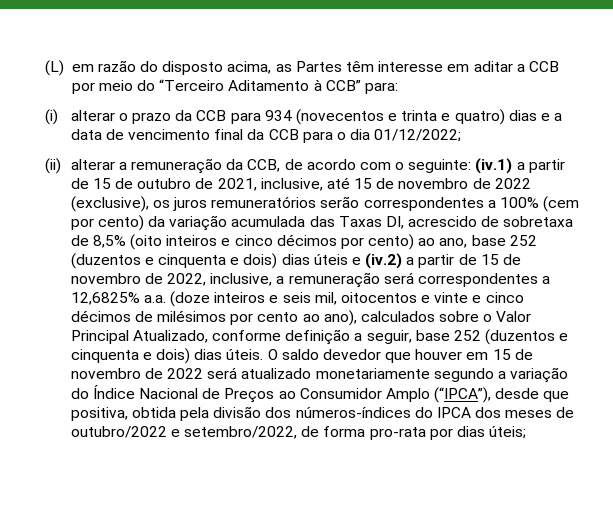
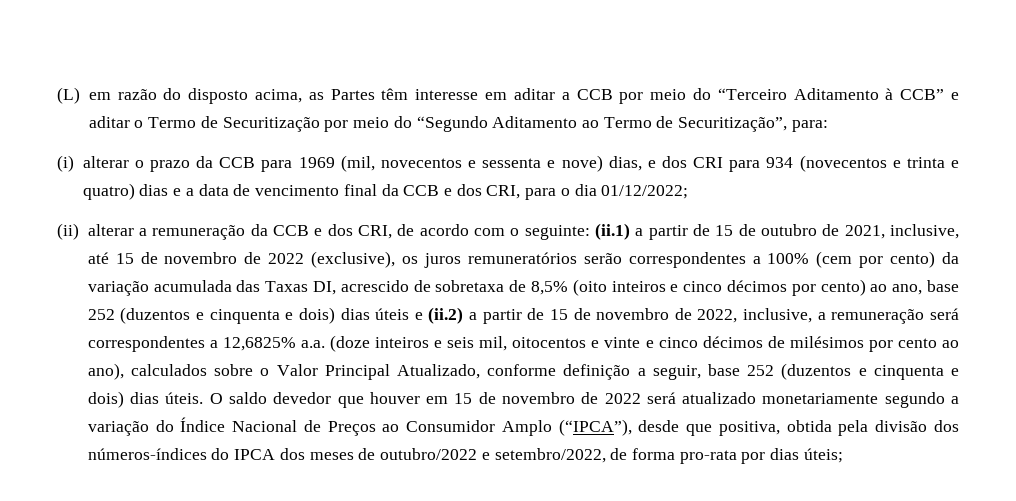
- (L) em razão do disposto acima, as Partes têm interesse em aditar a CCB por meio do “Terceiro Aditamento à CCB” para:
+ (L) em razão do disposto acima, as Partes têm interesse em aditar a CCB por meio do “Terceiro Aditamento à CCB” e aditar o Termo de Securitização por meio do “Segundo Aditamento ao Termo de Securitização”, para:
- (i) alterar o prazo da CCB para 934 (novecentos e trinta e quatro) dias e a data de vencimento final da CCB para o dia 01/12/2022;
+ (i) alterar o prazo da CCB para 1969 (mil, novecentos e sessenta e nove) dias, e dos CRI para 934 (novecentos e trinta e quatro) dias e a data de vencimento final da CCB e dos CRI, para o dia 01/12/2022;
- (ii) alterar a remuneração da CCB, de acordo com o seguinte:
+ (ii) alterar a remuneração da CCB e dos CRI, de acordo com o seguinte:
- (iv.1) a partir de 15 de outubro de 2021, inclusive, até 15 de novembro de 2022 (exclusive), os juros remuneratórios serão correspondentes a 100% (cem por cento) da variação acumulada das Taxas DI, acrescido de sobretaxa de 8,5% (oito inteiros e cinco décimos por cento) ao ano, base 252 (duzentos e cinquenta e dois) dias úteis e (iv.2) a partir de 15 de novembro de 2022, inclusive, a remuneração será correspondentes a 12,6825% a.a. (doze inteiros e seis mil, oitocentos e vinte e cinco décimos de milésimos por cento ao ano), calculados sobre o Valor Principal Atualizado, conforme definição a seguir, base 252 (duzentos e cinquenta e dois) dias úteis.
+ (ii.1) a partir de 15 de outubro de 2021, inclusive, até 15 de novembro de 2022 (exclusive), os juros remuneratórios serão correspondentes a 100% (cem por cento) da variação acumulada das Taxas DI, acrescido de sobretaxa de 8,5% (oito inteiros e cinco décimos por cento) ao ano, base 252 (duzentos e cinquenta e dois) dias úteis e (ii.2) a partir de 15 de novembro de 2022, inclusive, a remuneração será correspondentes a 12,6825% a.a. (doze inteiros e seis mil, oitocentos e vinte e cinco décimos de milésimos por cento ao ano), calculados sobre o Valor Principal Atualizado, conforme definição a seguir, base 252 (duzentos e cinquenta e dois) dias úteis.

